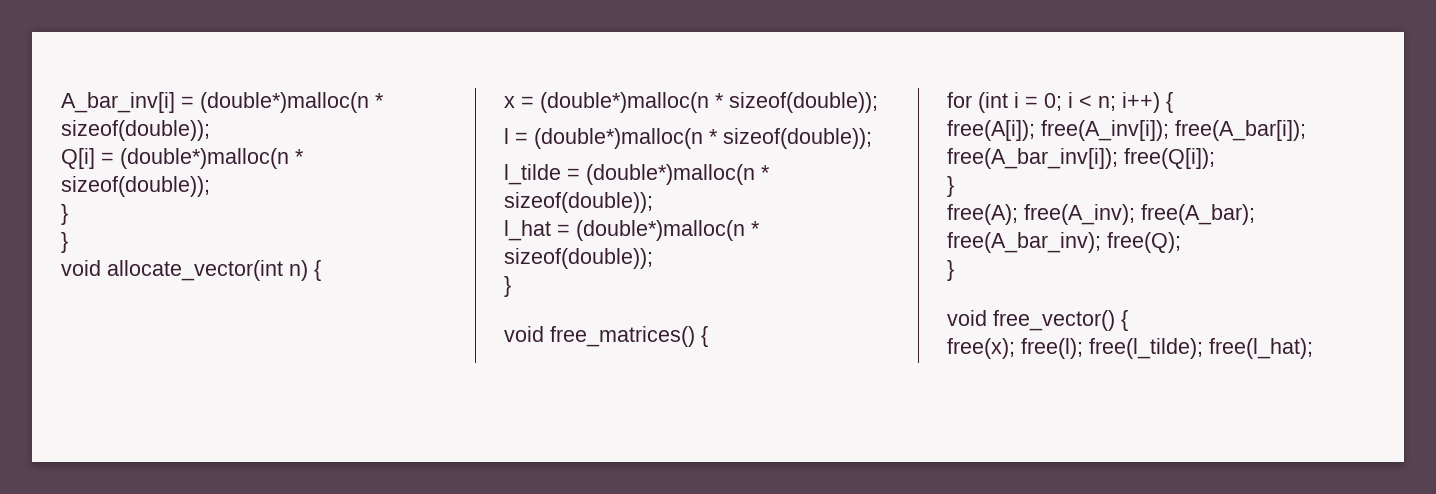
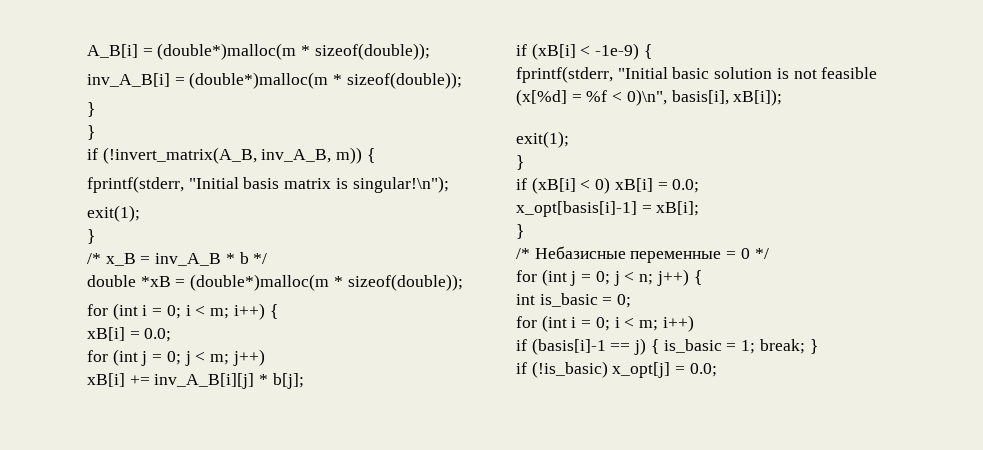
- A_bar_inv[i] = (double*)malloc(n * sizeof(double));
- Q[i] = (double*)malloc(n * sizeof(double));
+ A_B[i] = (double*)malloc(m * sizeof(double));
+ inv_A_B[i] = (double*)malloc(m * sizeof(double));
- void allocate_vector(int n) {
- x = (double*)malloc(n * sizeof(double));
- l = (double*)malloc(n * sizeof(double));
- l_tilde = (double*)malloc(n * sizeof(double));
- l_hat = (double*)malloc(n * sizeof(double));
+ if (!invert_matrix(A_B, inv_A_B, m)) {
+ fprintf(stderr, "Initial basis matrix is singular!\n");
+ exit(1);
  }
- void free_matrices() {
- for (int i = 0; i < n; i++) {
- free(A[i]); free(A_inv[i]); free(A_bar[i]); free(A_bar_inv[i]); free(Q[i]);
+ /* x_B = inv_A_B * b */
+ double *xB = (double*)malloc(m * sizeof(double));
+ for (int i = 0; i < m; i++) {
+ xB[i] = 0.0;
+ for (int j = 0; j < m; j++)
+ xB[i] += inv_A_B[i][j] * b[j];
+ if (xB[i] < -1e-9) {
+ fprintf(stderr, "Initial basic solution is not feasible (x[%d] = %f < 0)\n", basis[i], xB[i]);
+ exit(1);
  }
- free(A); free(A_inv); free(A_bar); free(A_bar_inv); free(Q);
+ if (xB[i] < 0) xB[i] = 0.0;
+ x_opt[basis[i]-1] = xB[i];
  }
- void free_vector() {
- free(x); free(l); free(l_tilde); free(l_hat);
+ /* Небазисные переменные = 0 */
+ for (int j = 0; j < n; j++) {
+ int is_basic = 0;
+ for (int i = 0; i < m; i++)
+ if (basis[i]-1 == j) { is_basic = 1; break; }
+ if (!is_basic) x_opt[j] = 0.0;

